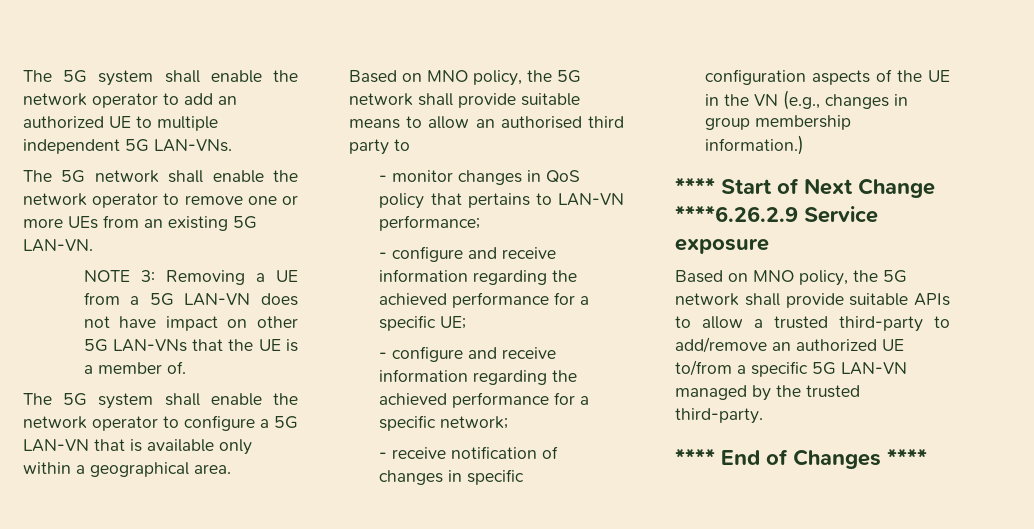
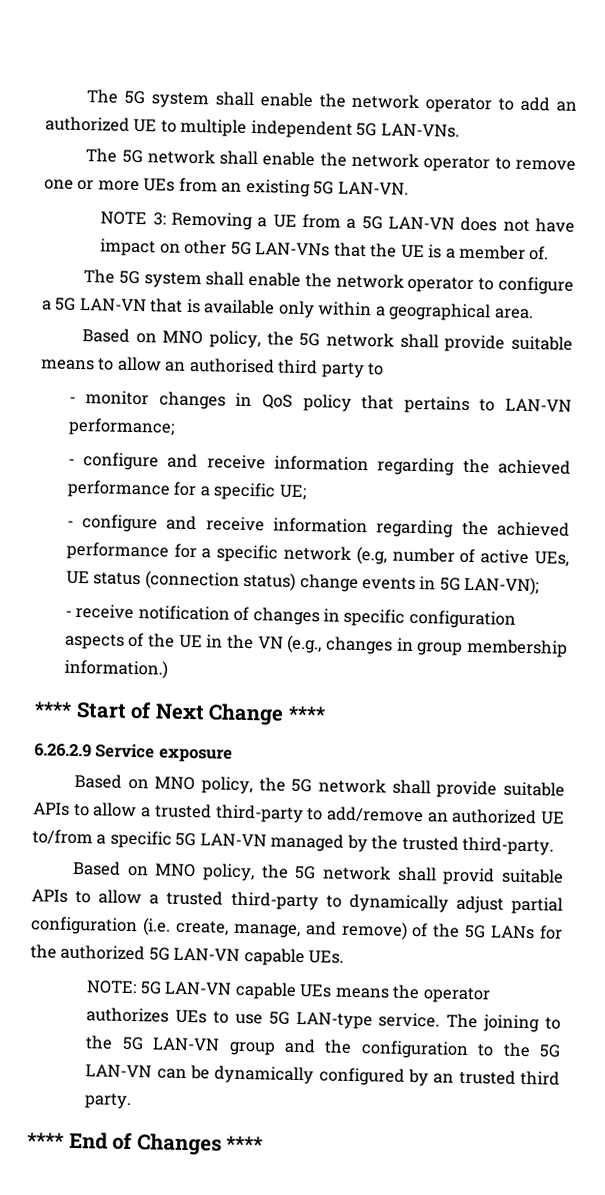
- - configure and receive information regarding the achieved performance for a specific network;
+ - configure and receive information regarding the achieved performance for a specific network (e.g, number of active UEs, UE status (connection status) change events in 5G LAN-VN);
- **** Start of Next Change ****6.26.2.9 Service exposure
+ **** Start of Next Change ****
+ 6.26.2.9 Service exposure
+ Based on MNO policy, the 5G network shall provid suitable APIs to allow a trusted third-party to dynamically adjust partial configuration (i.e. create, manage, and remove) of the 5G LANs for the authorized 5G LAN-VN capable UEs.
+ NOTE: 5G LAN-VN capable UEs means the operator authorizes UEs to use 5G LAN-type service. The joining to the 5G LAN-VN group and the configuration to the 5G LAN-VN can be dynamically configured by an trusted third party.

